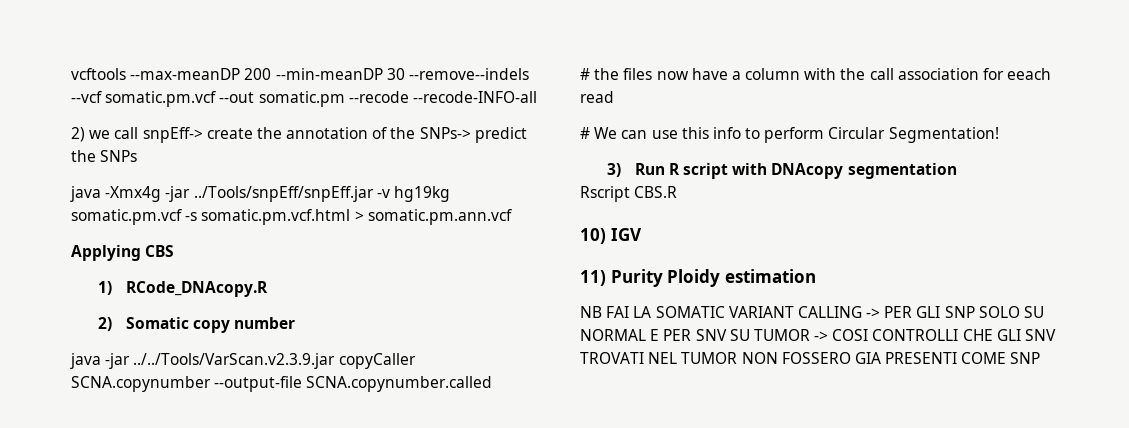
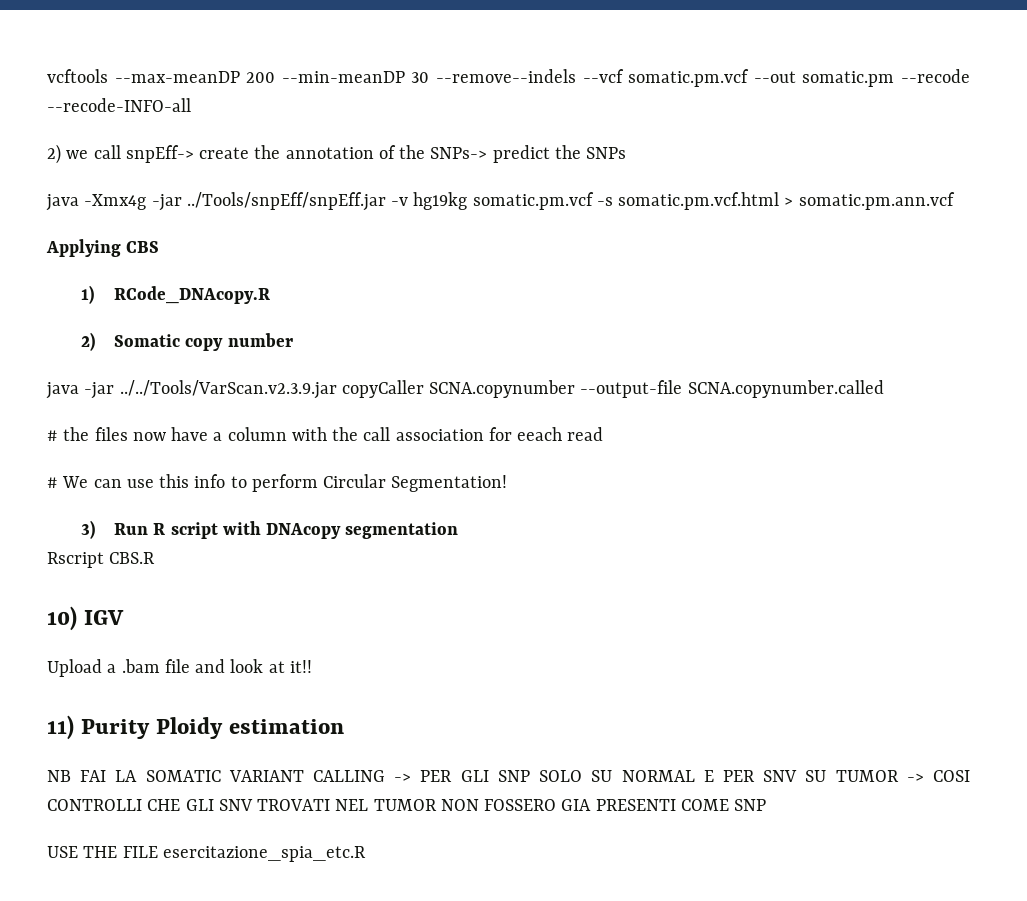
+ Upload a .bam file and look at it!!
+ USE THE FILE esercitazione_spia_etc.R

